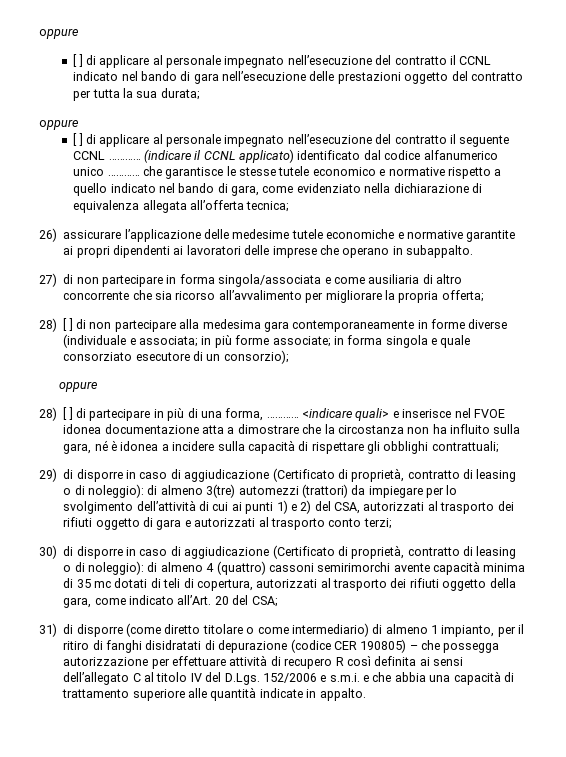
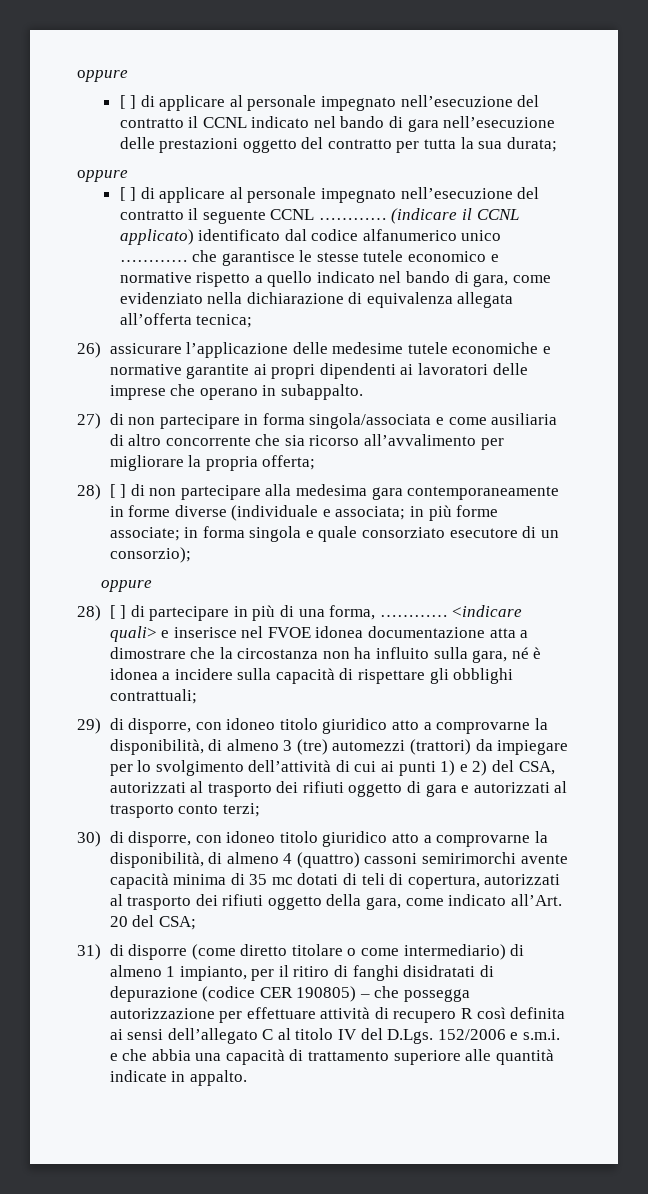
- 29) di disporre in caso di aggiudicazione (Certificato di proprietà, contratto di leasing o di noleggio): di almeno 3(tre) automezzi (trattori) da impiegare per lo svolgimento dell’attività di cui ai punti 1) e 2) del CSA, autorizzati al trasporto dei rifiuti oggetto di gara e autorizzati al trasporto conto terzi;
+ 29) di disporre, con idoneo titolo giuridico atto a comprovarne la disponibilità, di almeno 3 (tre) automezzi (trattori) da impiegare per lo svolgimento dell’attività di cui ai punti 1) e 2) del CSA, autorizzati al trasporto dei rifiuti oggetto di gara e autorizzati al trasporto conto terzi;
- 30) di disporre in caso di aggiudicazione (Certificato di proprietà, contratto di leasing o di noleggio): di almeno 4 (quattro) cassoni semirimorchi avente capacità minima di 35 mc dotati di teli di copertura, autorizzati al trasporto dei rifiuti oggetto della gara, come indicato all’Art.
+ 30) di disporre, con idoneo titolo giuridico atto a comprovarne la disponibilità, di almeno 4 (quattro) cassoni semirimorchi avente capacità minima di 35 mc dotati di teli di copertura, autorizzati al trasporto dei rifiuti oggetto della gara, come indicato all’Art.

